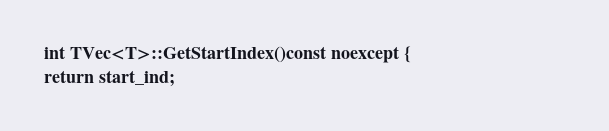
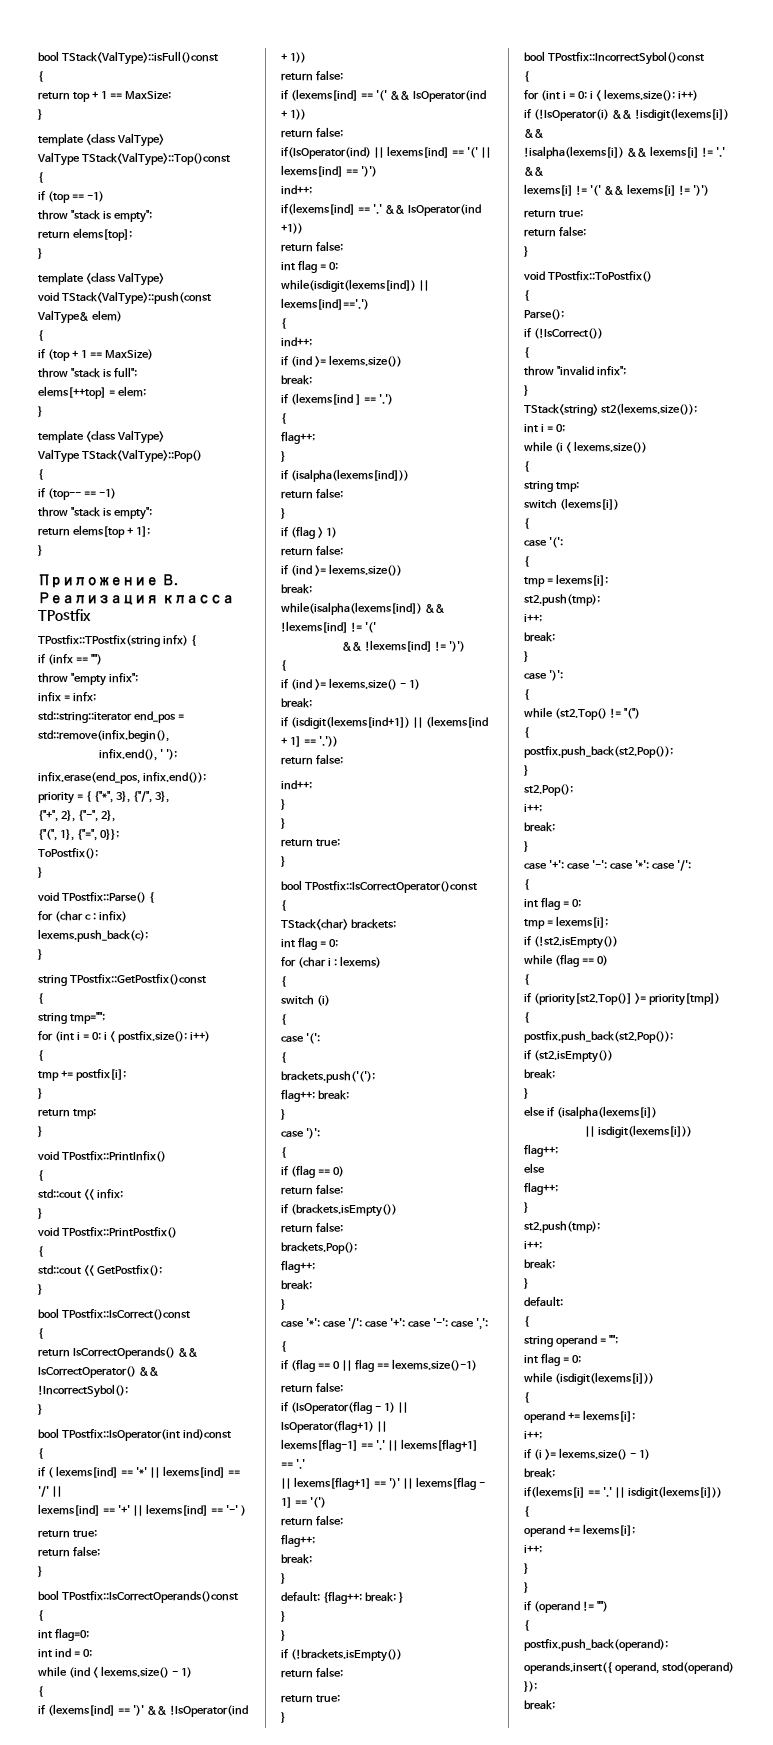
- int TVec<T>::GetStartIndex()const noexcept {
- return start_ind;
+ bool TStack<ValType>::isFull()const
+ {
+ return top + 1 == MaxSize;
+ }
+ template <class ValType>
+ ValType TStack<ValType>::Top()const
+ {
+ if (top == -1)
+ throw "stack is empty";
+ return elems[top];
+ }
+ template <class ValType>
+ void TStack<ValType>::push(const ValType& elem)
+ {
+ if (top + 1 == MaxSize)
+ throw "stack is full";
+ elems[++top] = elem;
+ }
+ template <class ValType>
+ ValType TStack<ValType>::Pop()
+ {
+ if (top-- == -1)
+ throw "stack is empty";
+ return elems[top + 1];
+ }
+ Приложение В. Реализация класса TPostfix
+ TPostfix::TPostfix(string infx) {
+ if (infx == "")
+ throw "empty infix";
+ infix = infx;
+ std::string::iterator end_pos = std::remove(infix.begin(),
+ infix.end(), ' ');
+ infix.erase(end_pos, infix.end());
+ priority = { {"*", 3}, {"/", 3},
+ {"+", 2}, {"-", 2},
+ {"(", 1}, {"=", 0}};
+ ToPostfix();
+ }
+ void TPostfix::Parse() {
+ for (char c : infix)
+ lexems.push_back(c);
+ }
+ string TPostfix::GetPostfix()const
+ {
+ string tmp="";
+ for (int i = 0; i < postfix.size(); i++)
+ {
+ tmp += postfix[i];
+ }
+ return tmp;
+ }
+ void TPostfix::PrintInfix()
+ {
+ std::cout << infix;
+ }
+ void TPostfix::PrintPostfix()
+ {
+ std::cout << GetPostfix();
+ }
+ bool TPostfix::IsCorrect()const
+ {
+ return IsCorrectOperands() && IsCorrectOperator() && !IncorrectSybol();
+ }
+ bool TPostfix::IsOperator(int ind)const
+ {
+ if ( lexems[ind] == '*' || lexems[ind] == '/' ||
+ lexems[ind] == '+' || lexems[ind] == '-' )
+ return true;
+ return false;
+ }
+ bool TPostfix::IsCorrectOperands()const
+ {
+ int flag=0;
+ int ind = 0;
+ while (ind < lexems.size() - 1)
+ {
+ if (lexems[ind] == ')' && !IsOperator(ind + 1))
+ return false;
+ if (lexems[ind] == '(' && IsOperator(ind + 1))
+ return false;
+ if(IsOperator(ind) || lexems[ind] == '(' || lexems[ind] == ')')
+ ind++;
+ if(lexems[ind] == '.' && IsOperator(ind +1))
+ return false;
+ int flag = 0;
+ while(isdigit(lexems[ind]) || lexems[ind]=='.')
+ {
+ ind++;
+ if (ind >= lexems.size())
+ break;
+ if (lexems[ind ] == '.')
+ {
+ flag++;
+ }
+ if (isalpha(lexems[ind]))
+ return false;
+ }
+ if (flag > 1)
+ return false;
+ if (ind >= lexems.size())
+ break;
+ while(isalpha(lexems[ind]) && !lexems[ind] != '('
+ && !lexems[ind] != ')')
+ {
+ if (ind >= lexems.size() - 1)
+ break;
+ if (isdigit(lexems[ind+1]) || (lexems[ind + 1] == '.'))
+ return false;
+ ind++;
+ }
+ }
+ return true;
+ }
+ bool TPostfix::IsCorrectOperator()const
+ {
+ TStack<char> brackets;
+ int flag = 0;
+ for (char i : lexems)
+ {
+ switch (i)
+ {
+ case '(':
+ {
+ brackets.push('(');
+ flag++; break;
+ }
+ case ')':
+ {
+ if (flag == 0)
+ return false;
+ if (brackets.isEmpty())
+ return false;
+ brackets.Pop();
+ flag++;
+ break;
+ }
+ case '*': case '/': case '+': case '-': case ',':
+ {
+ if (flag == 0 || flag == lexems.size()-1)
+ return false;
+ if (IsOperator(flag - 1) || IsOperator(flag+1) ||
+ lexems[flag-1] == '.' || lexems[flag+1] == '.'
+ || lexems[flag+1] == ')' || lexems[flag - 1] == '(')
+ return false;
+ flag++;
+ break;
+ }
+ default: {flag++; break; }
+ }
+ }
+ if (!brackets.isEmpty())
+ return false;
+ return true;
+ }
+ bool TPostfix::IncorrectSybol()const
+ {
+ for (int i = 0; i < lexems.size(); i++)
+ if (!IsOperator(i) && !isdigit(lexems[i]) &&
+ !isalpha(lexems[i]) && lexems[i] != '.' &&
+ lexems[i] != '(' && lexems[i] != ')')
+ return true;
+ return false;
+ }
+ void TPostfix::ToPostfix()
+ {
+ Parse();
+ if (!IsCorrect())
+ {
+ throw "invalid infix";
+ }
+ TStack<string> st2(lexems.size());
+ int i = 0;
+ while (i < lexems.size())
+ {
+ string tmp;
+ switch (lexems[i])
+ {
+ case '(':
+ {
+ tmp = lexems[i];
+ st2.push(tmp);
+ i++;
+ break;
+ }
+ case ')':
+ {
+ while (st2.Top() != "(")
+ {
+ postfix.push_back(st2.Pop());
+ }
+ st2.Pop();
+ i++;
+ break;
+ }
+ case '+': case '-': case '*': case '/':
+ {
+ int flag = 0;
+ tmp = lexems[i];
+ if (!st2.isEmpty())
+ while (flag == 0)
+ {
+ if (priority[st2.Top()] >= priority[tmp])
+ {
+ postfix.push_back(st2.Pop());
+ if (st2.isEmpty())
+ break;
+ }
+ else if (isalpha(lexems[i])
+ || isdigit(lexems[i]))
+ flag++;
+ else
+ flag++;
+ }
+ st2.push(tmp);
+ i++;
+ break;
+ }
+ default:
+ {
+ string operand = "";
+ int flag = 0;
+ while (isdigit(lexems[i]))
+ {
+ operand += lexems[i];
+ i++;
+ if (i >= lexems.size() - 1)
+ break;
+ if(lexems[i] == '.' || isdigit(lexems[i]))
+ {
+ operand += lexems[i];
+ i++;
+ }
+ }
+ if (operand != "")
+ {
+ postfix.push_back(operand);
+ operands.insert({ operand, stod(operand) });
+ break;

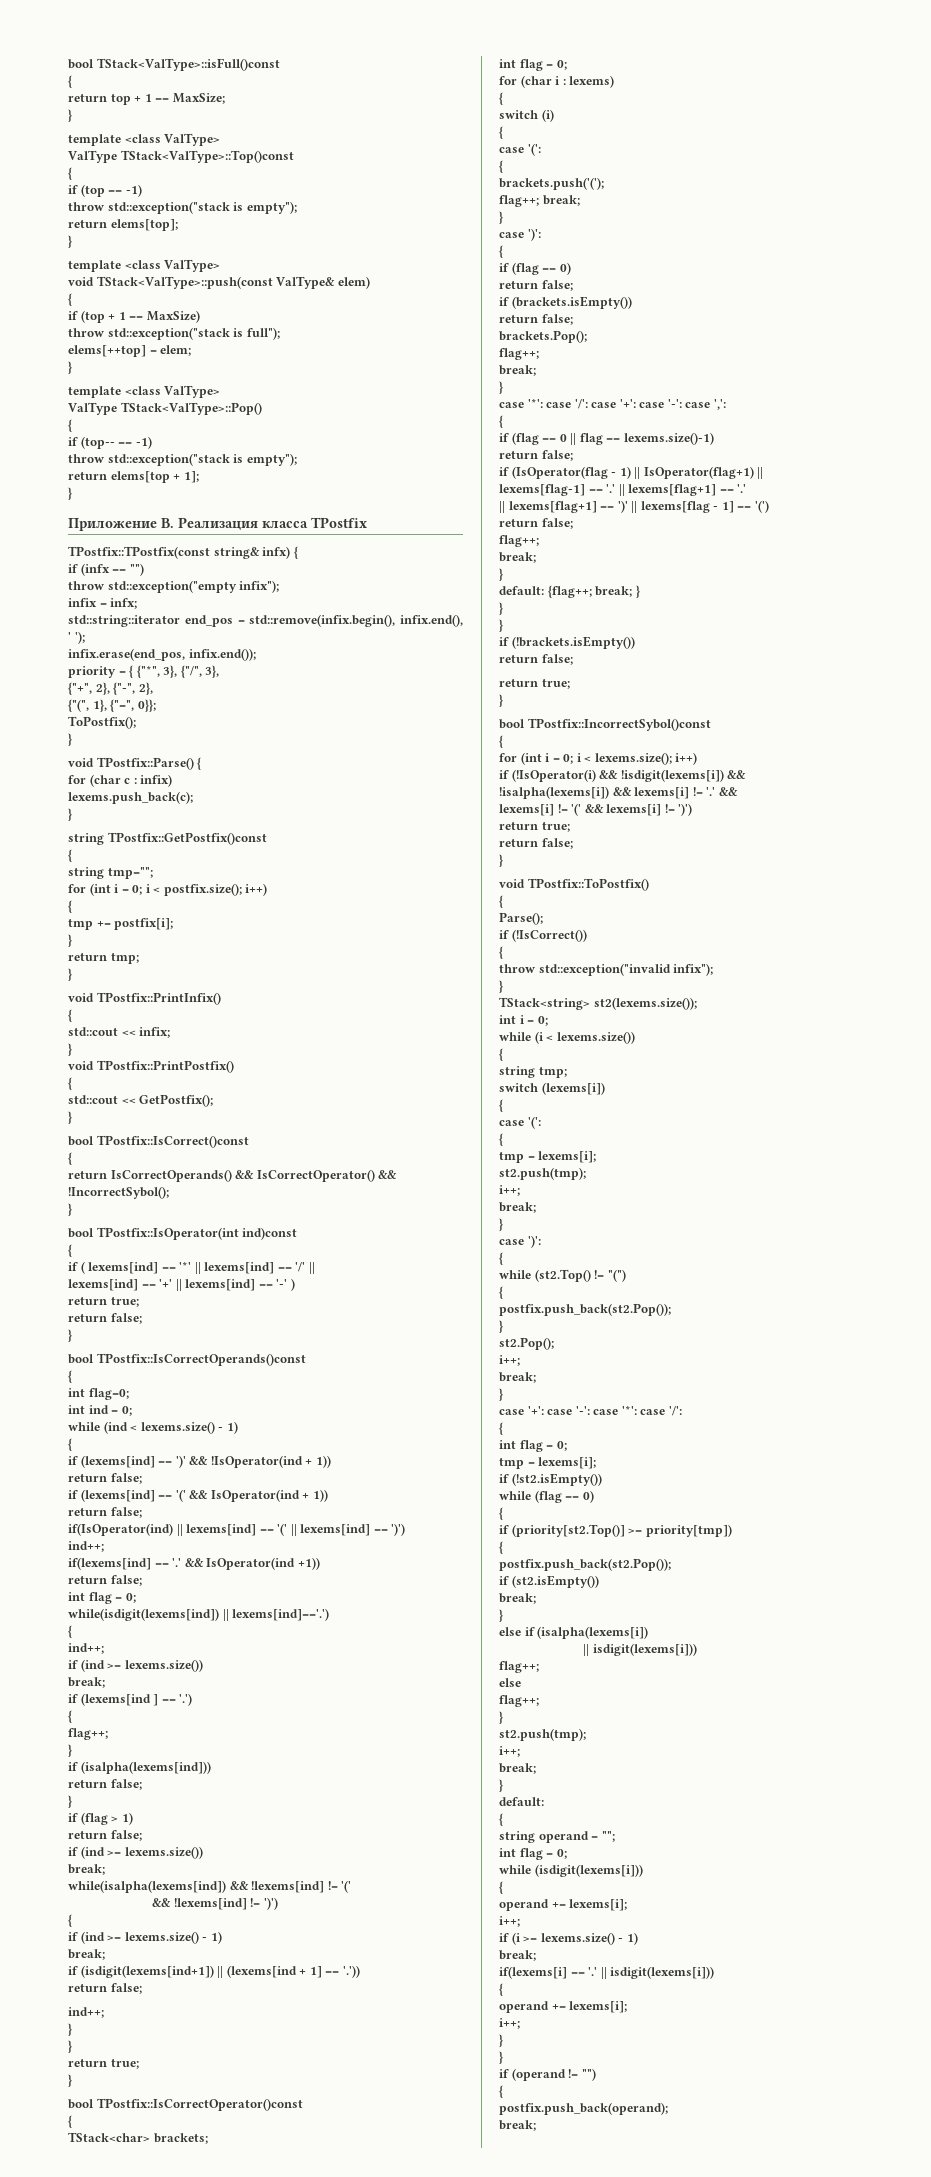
  if (top == -1)
- throw "stack is empty";
+ throw std::exception("stack is empty");
- throw "stack is full";
+ throw std::exception("stack is full");
  if (top-- == -1)
- throw "stack is empty";
+ throw std::exception("stack is empty");
- TPostfix::TPostfix(string infx) {
+ TPostfix::TPostfix(const string& infx) {
- throw "empty infix";
+ throw std::exception("empty infix");
- std::string::iterator end_pos = std::remove(infix.begin(),
- infix.end(), ' ');
+ std::string::iterator end_pos = std::remove(infix.begin(), infix.end(), ' ');
- throw "invalid infix";
+ throw std::exception("invalid infix");
- operands.insert({ operand, stod(operand) });

